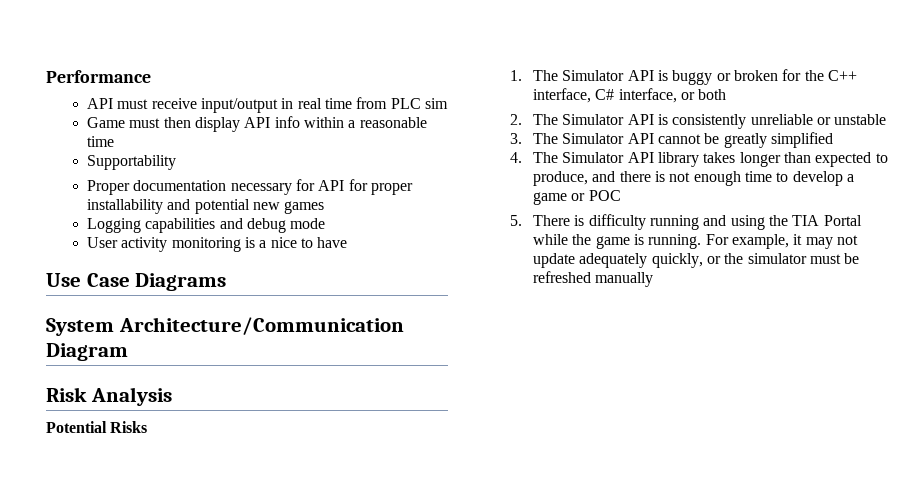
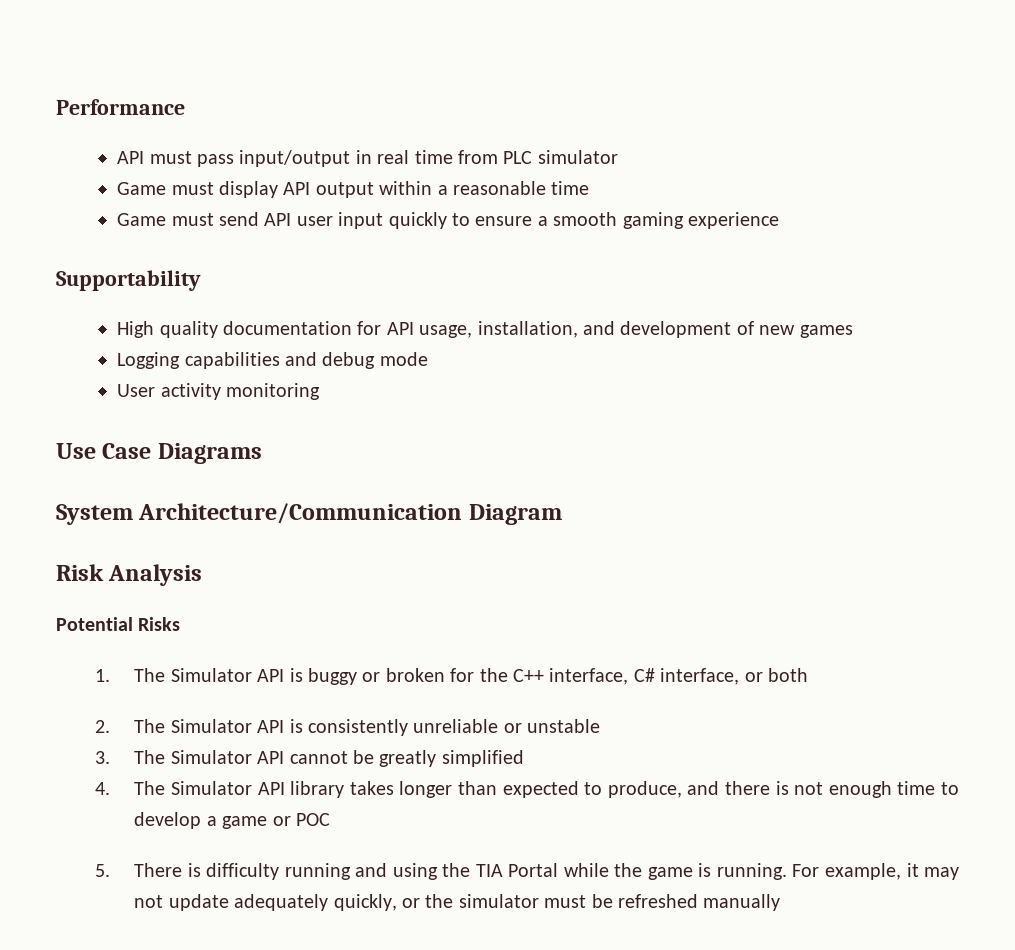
- API must receive input/output in real time from PLC sim
- Game must then display API info within a reasonable time
+ API must pass input/output in real time from PLC simulator
+ Game must display API output within a reasonable time
+ Game must send API user input quickly to ensure a smooth gaming experience
  Supportability
- Proper documentation necessary for API for proper installability and potential new games
+ High quality documentation for API usage, installation, and development of new games
- User activity monitoring is a nice to have
+ User activity monitoring

